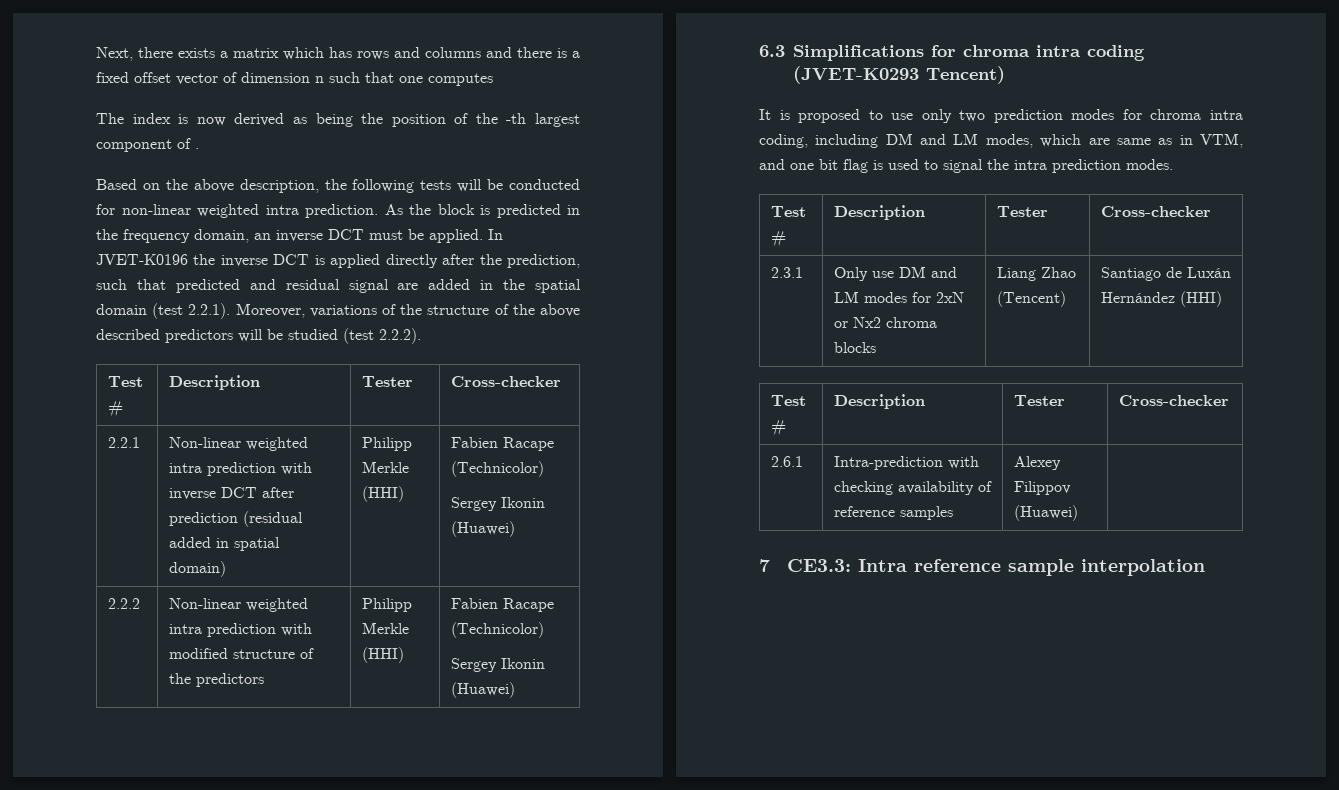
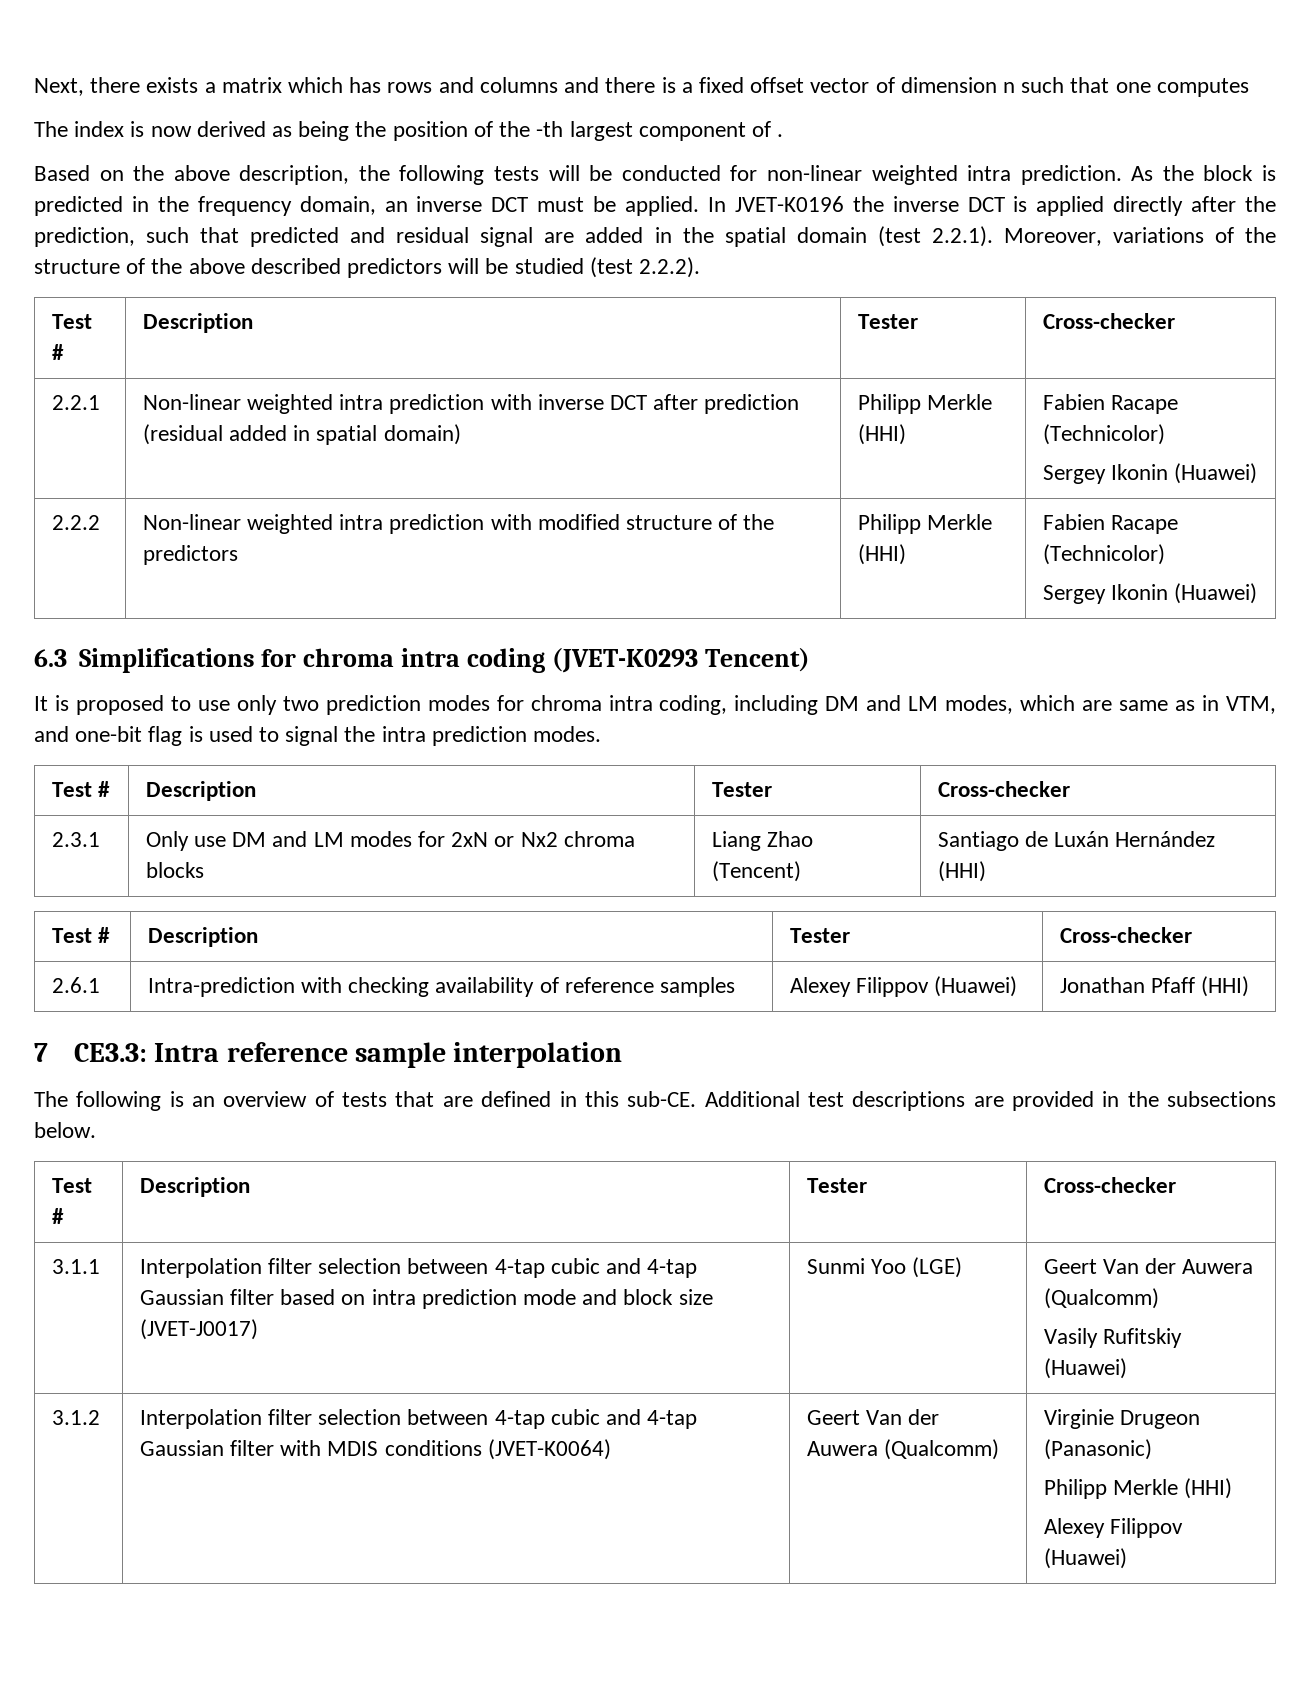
- It is proposed to use only two prediction modes for chroma intra coding, including DM and LM modes, which are same as in VTM, and one bit flag is used to signal the intra prediction modes.
+ It is proposed to use only two prediction modes for chroma intra coding, including DM and LM modes, which are same as in VTM, and one-bit flag is used to signal the intra prediction modes.
- 2.6.1 | Intra-prediction with checking availability of reference samples | Alexey Filippov (Huawei) |
+ 2.6.1 | Intra-prediction with checking availability of reference samples | Alexey Filippov (Huawei) | Jonathan Pfaff (HHI)
+ The following is an overview of tests that are defined in this sub-CE. Additional test descriptions are provided in the subsections below.
+ Test # | Description | Tester | Cross-checker
+ 3.1.1 | Interpolation filter selection between 4-tap cubic and 4-tap Gaussian filter based on intra prediction mode and block size (JVET-J0017) | Sunmi Yoo (LGE) | Geert Van der Auwera (Qualcomm)
+ Vasily Rufitskiy (Huawei)
+ 3.1.2 | Interpolation filter selection between 4-tap cubic and 4-tap Gaussian filter with MDIS conditions (JVET-K0064) | Geert Van der Auwera (Qualcomm) | Virginie Drugeon (Panasonic)
+ Philipp Merkle (HHI)
+ Alexey Filippov (Huawei)

